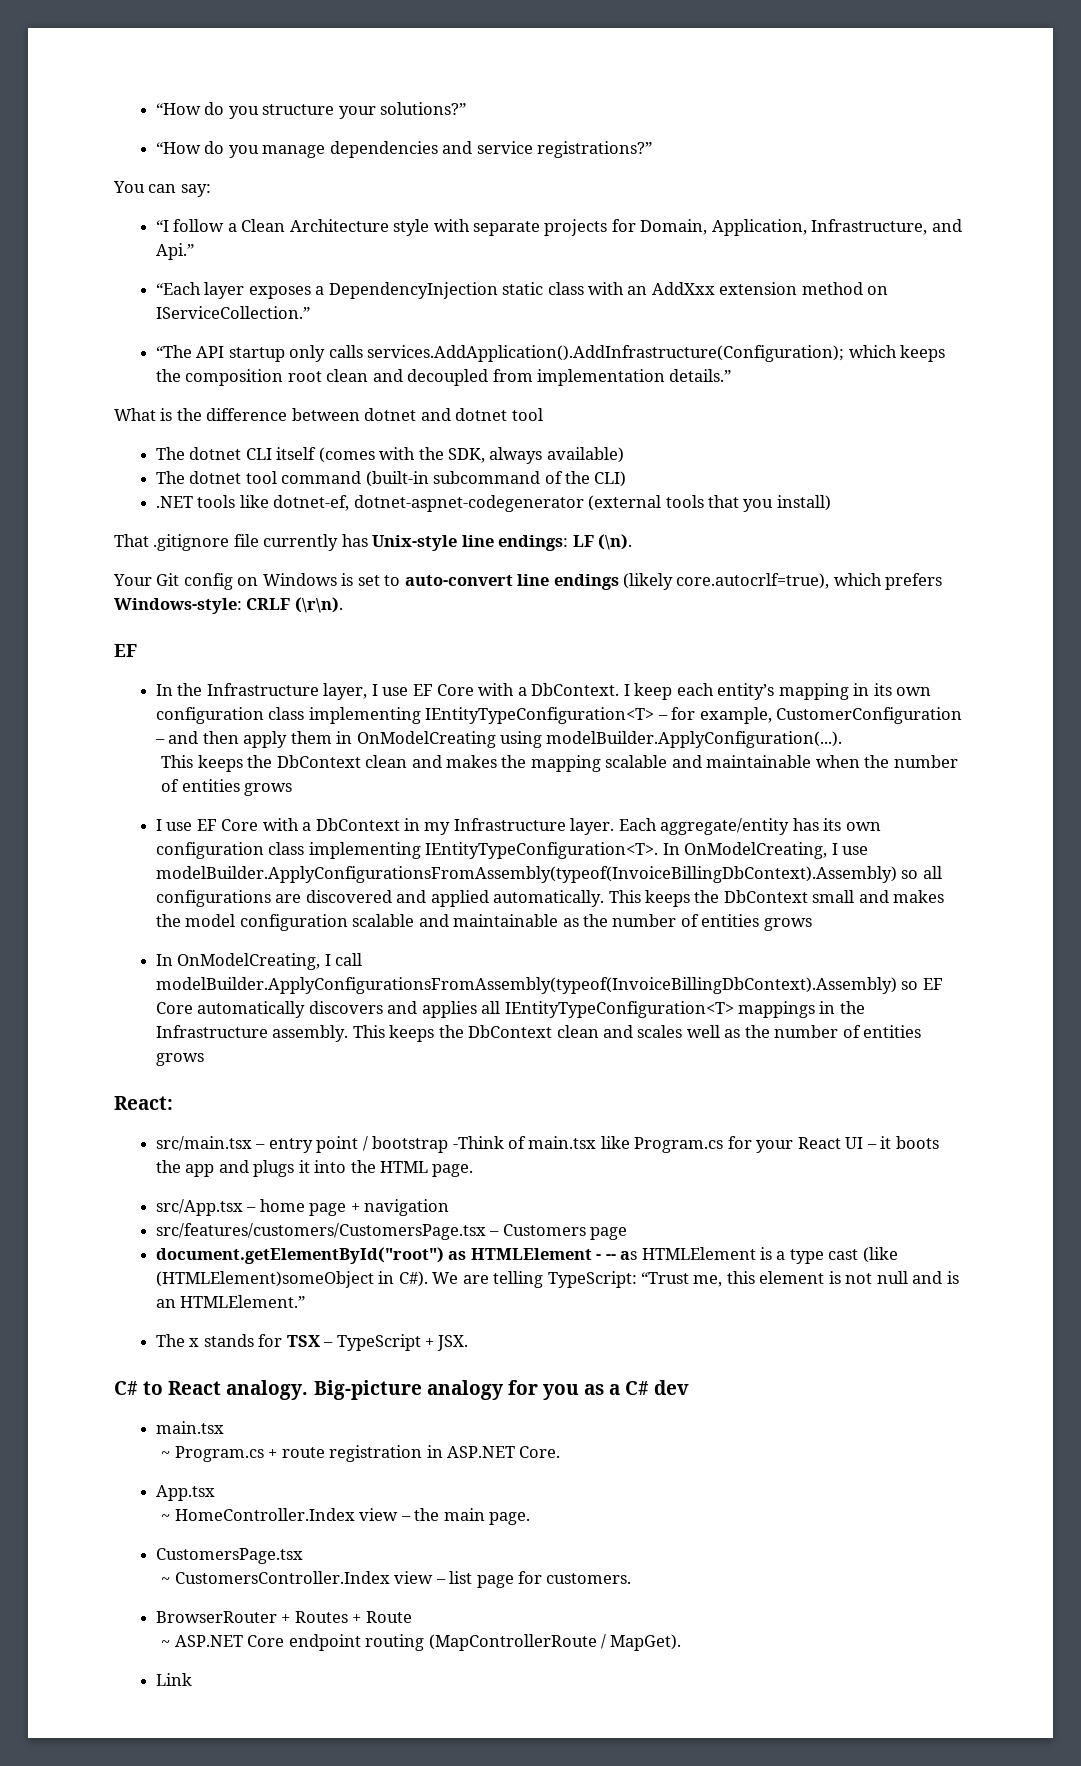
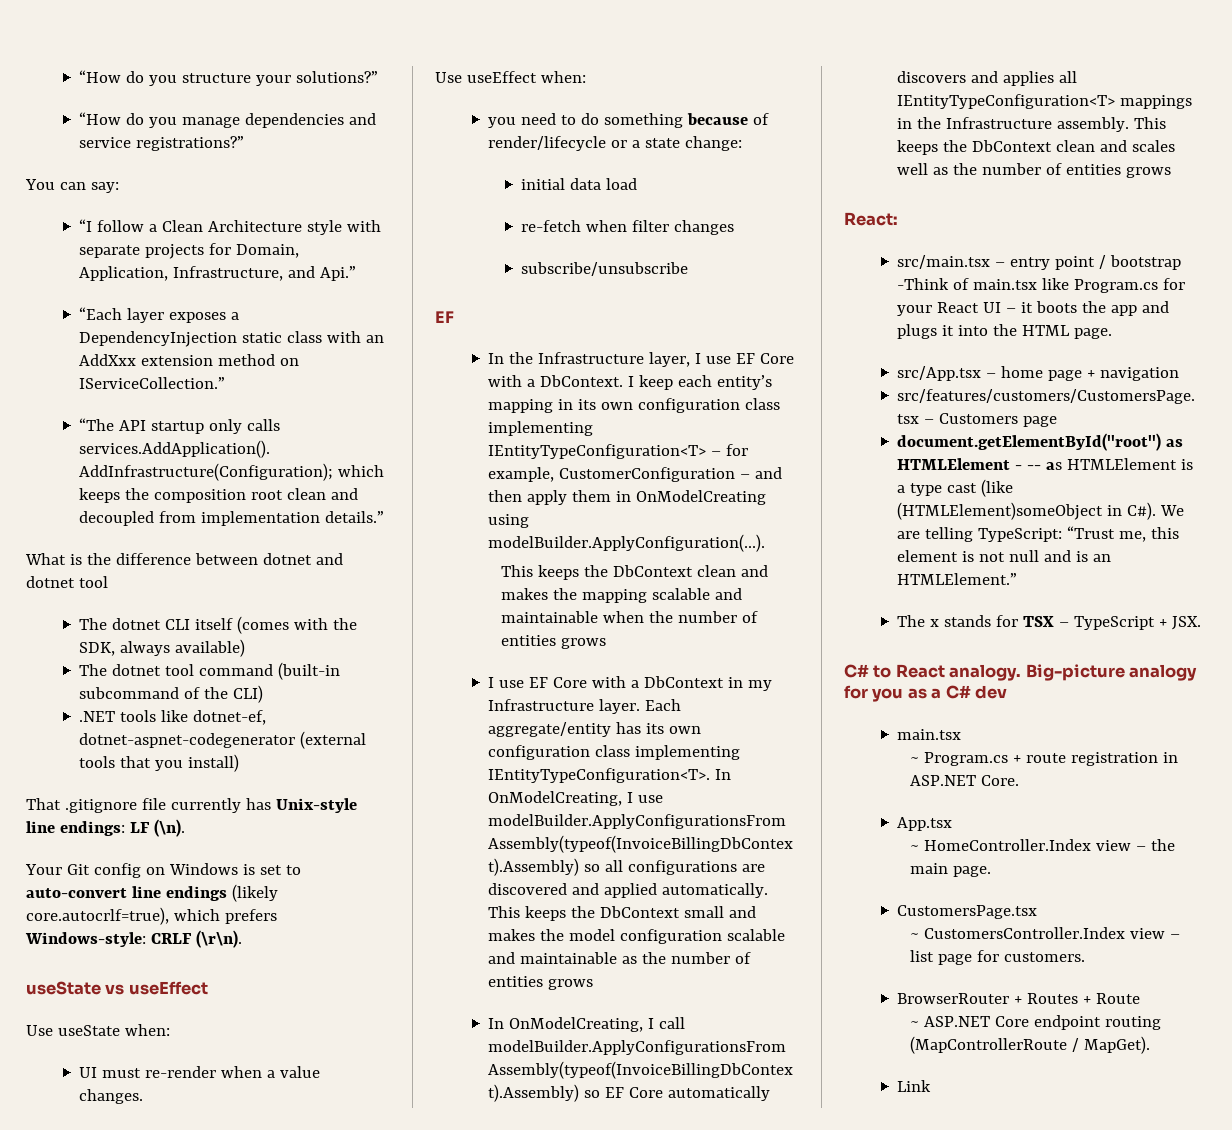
+ useState vs useEffect
+ Use useState when:
+ UI must re-render when a value changes.
+ Use useEffect when:
+ you need to do something because of render/lifecycle or a state change:
+ initial data load
+ re-fetch when filter changes
+ subscribe/unsubscribe

